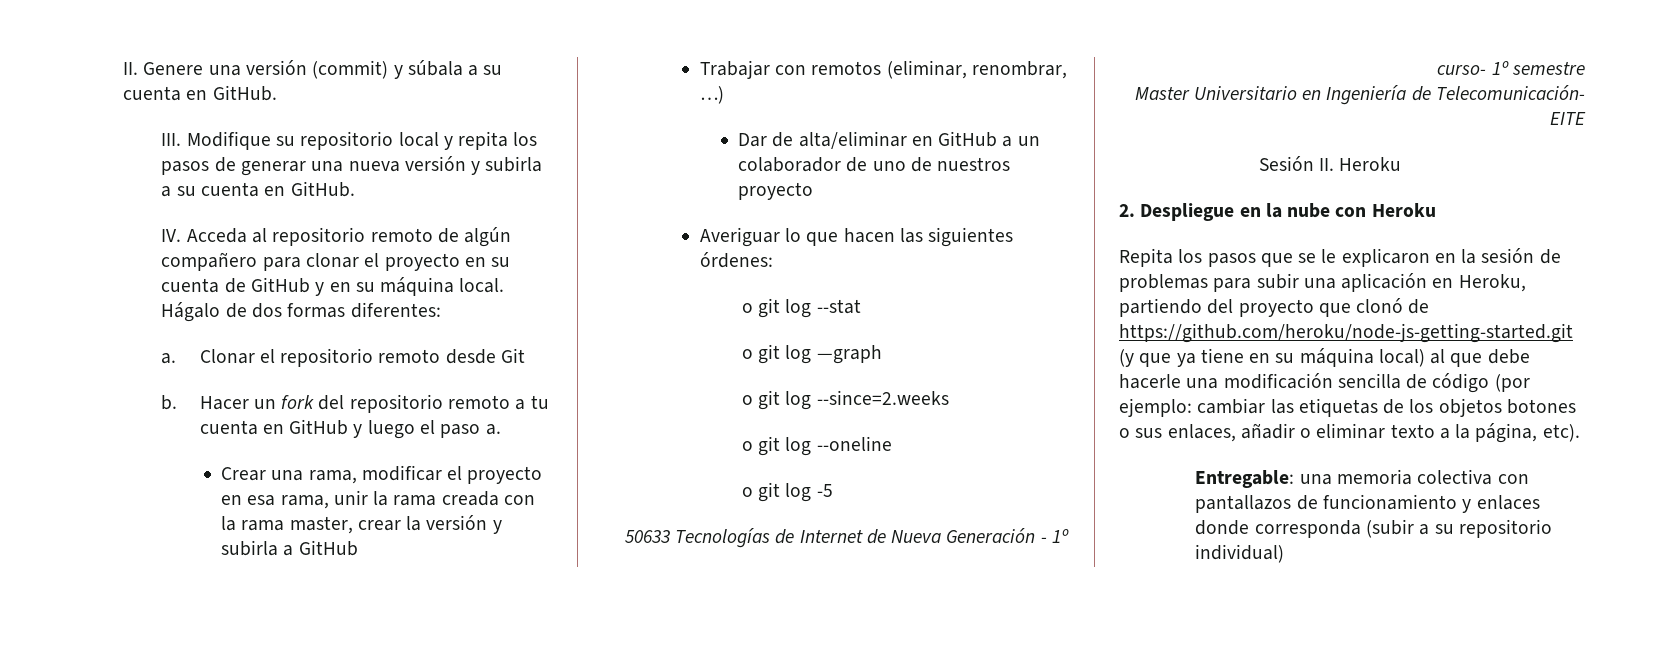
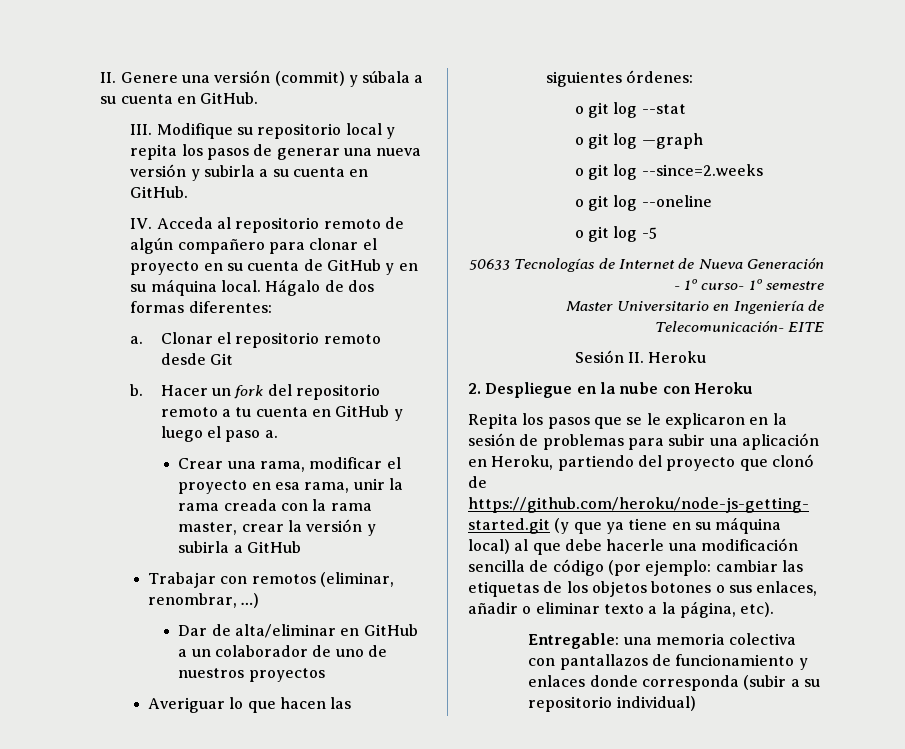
- Dar de alta/eliminar en GitHub a un colaborador de uno de nuestros proyecto
+ Dar de alta/eliminar en GitHub a un colaborador de uno de nuestros proyectos

